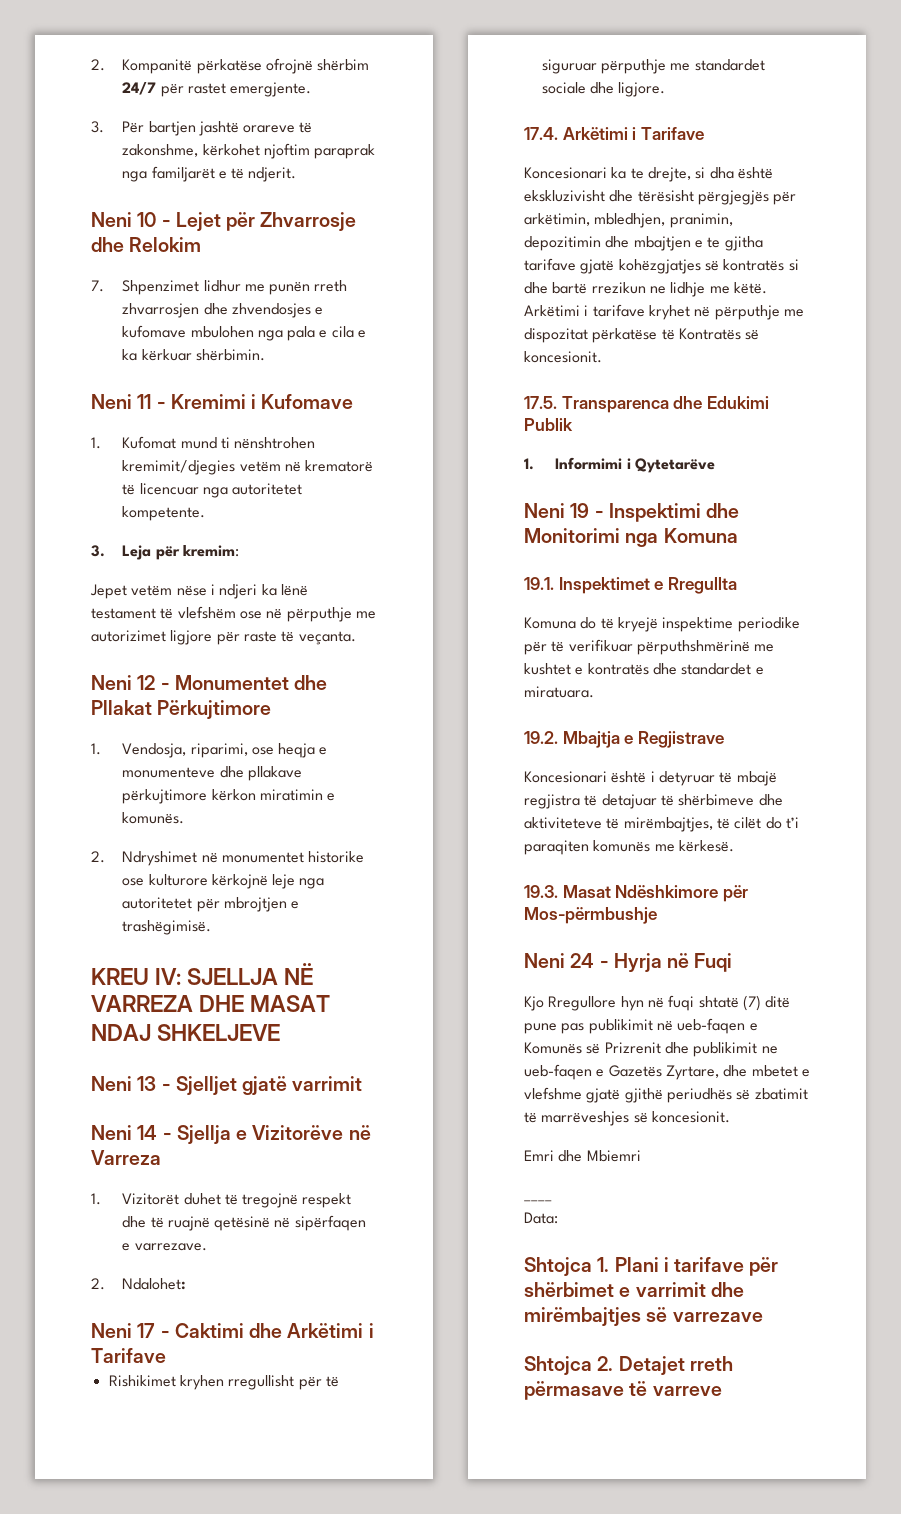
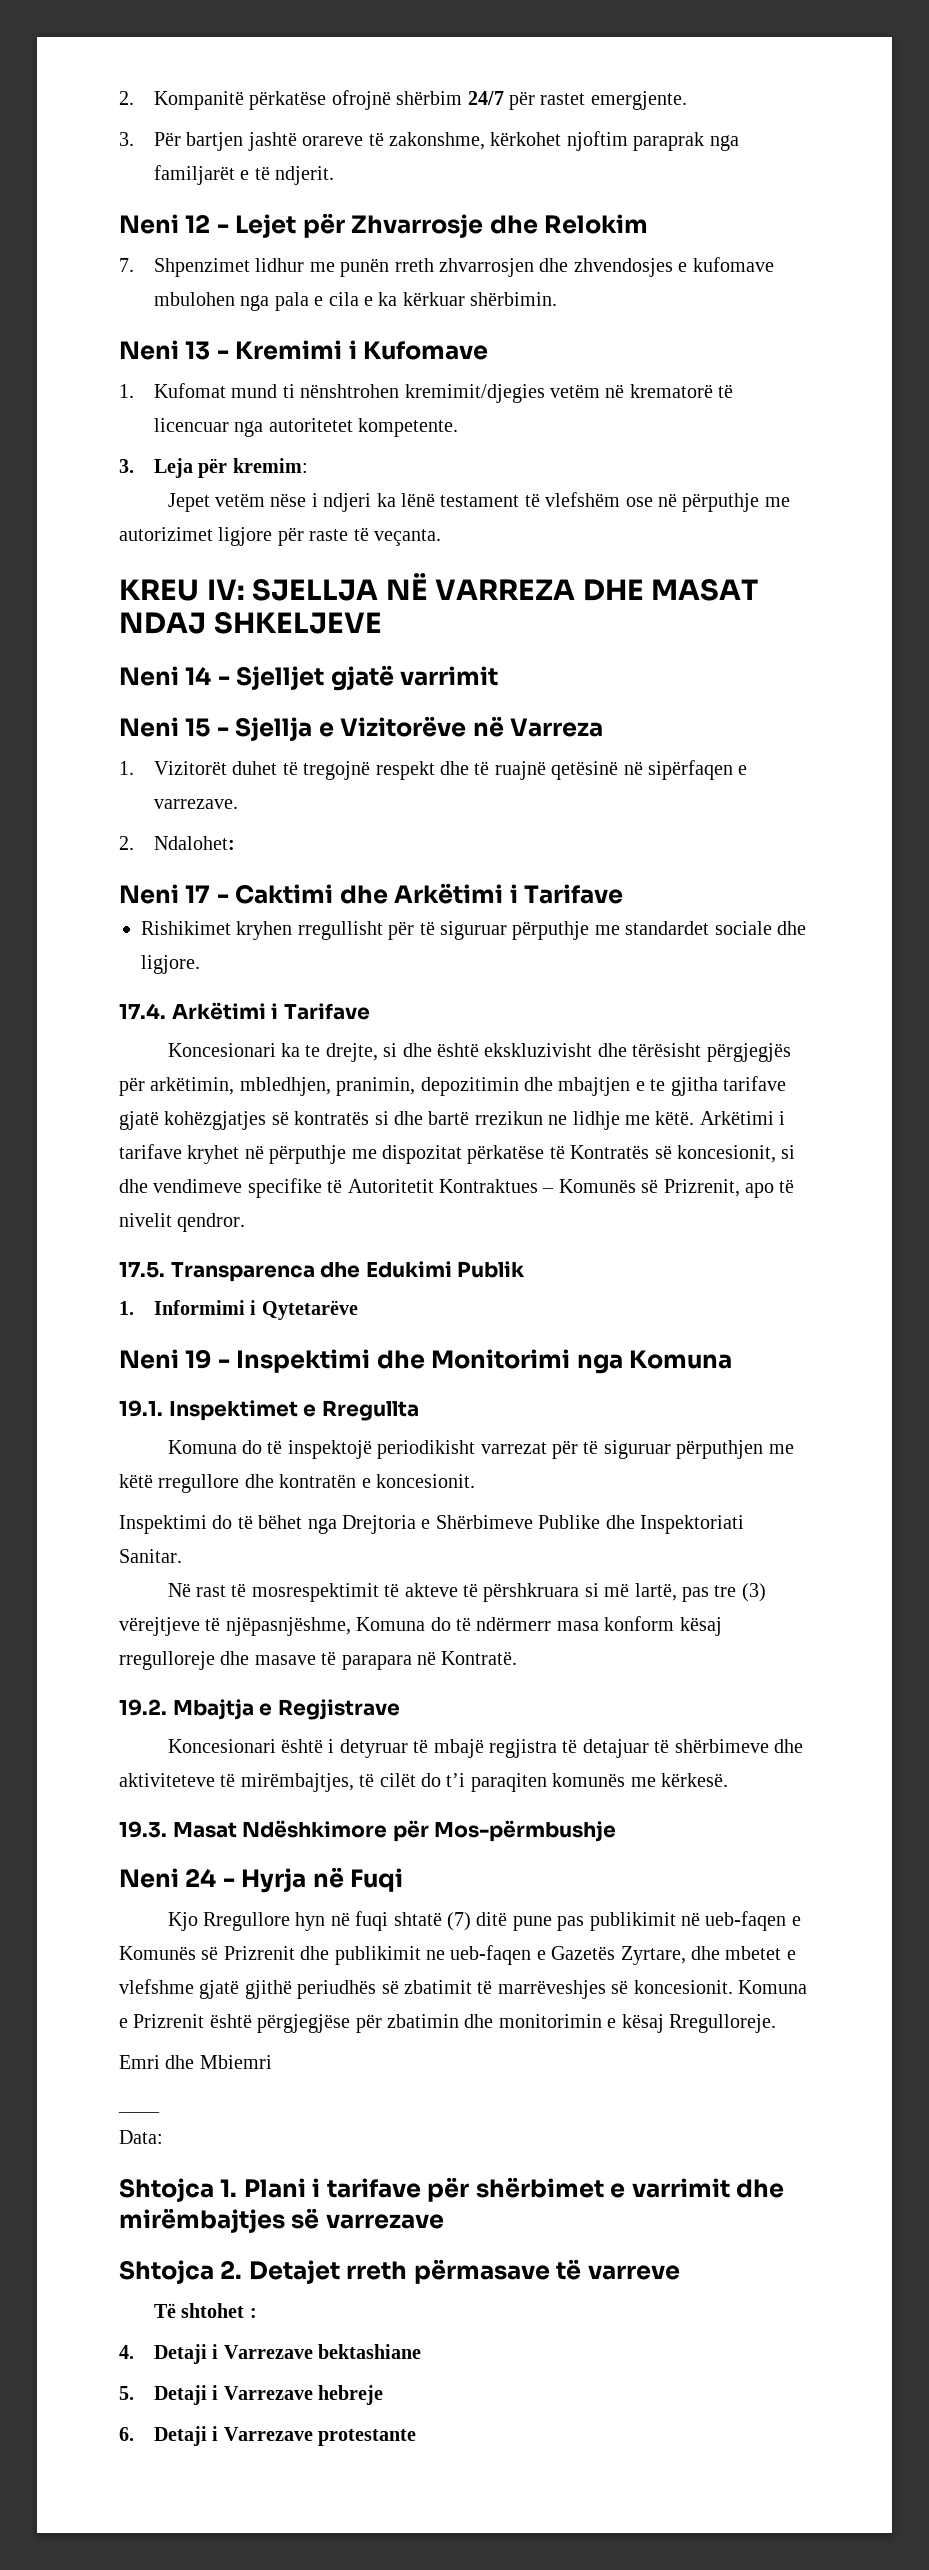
- Neni 10 - Lejet për Zhvarrosje dhe Relokim
+ Neni 12 - Lejet për Zhvarrosje dhe Relokim
- Neni 11 - Kremimi i Kufomave
+ Neni 13 - Kremimi i Kufomave
- Neni 12 - Monumentet dhe Pllakat Përkujtimore
- 1. Vendosja, riparimi, ose heqja e monumenteve dhe pllakave përkujtimore kërkon miratimin e komunës.
- 2. Ndryshimet në monumentet historike ose kulturore kërkojnë leje nga autoritetet për mbrojtjen e trashëgimisë.
- Neni 13 - Sjelljet gjatë varrimit
+ Neni 14 - Sjelljet gjatë varrimit
- Neni 14 - Sjellja e Vizitorëve në Varreza
+ Neni 15 - Sjellja e Vizitorëve në Varreza
- Koncesionari ka te drejte, si dha është ekskluzivisht dhe tërësisht përgjegjës për arkëtimin, mbledhjen, pranimin, depozitimin dhe mbajtjen e te gjitha tarifave gjatë kohëzgjatjes së kontratës si dhe bartë rrezikun ne lidhje me këtë.
+ Koncesionari ka te drejte, si dhe është ekskluzivisht dhe tërësisht përgjegjës për arkëtimin, mbledhjen, pranimin, depozitimin dhe mbajtjen e te gjitha tarifave gjatë kohëzgjatjes së kontratës si dhe bartë rrezikun ne lidhje me këtë.
- Arkëtimi i tarifave kryhet në përputhje me dispozitat përkatëse të Kontratës së koncesionit.
+ Arkëtimi i tarifave kryhet në përputhje me dispozitat përkatëse të Kontratës së koncesionit, si dhe vendimeve specifike të Autoritetit Kontraktues – Komunës së Prizrenit, apo të nivelit qendror.
- Komuna do të kryejë inspektime periodike për të verifikuar përputhshmërinë me kushtet e kontratës dhe standardet e miratuara.
+ Komuna do të inspektojë periodikisht varrezat për të siguruar përputhjen me këtë rregullore dhe kontratën e koncesionit.
+ Inspektimi do të bëhet nga Drejtoria e Shërbimeve Publike dhe Inspektoriati Sanitar.
+ Në rast të mosrespektimit të akteve të përshkruara si më lartë, pas tre (3) vërejtjeve të njëpasnjëshme, Komuna do të ndërmerr masa konform kësaj rregulloreje dhe masave të parapara në Kontratë.
+ Komuna e Prizrenit është përgjegjëse për zbatimin dhe monitorimin e kësaj Rregulloreje.
+ Të shtohet :
+ 4. Detaji i Varrezave bektashiane
+ 5. Detaji i Varrezave hebreje
+ 6. Detaji i Varrezave protestante

